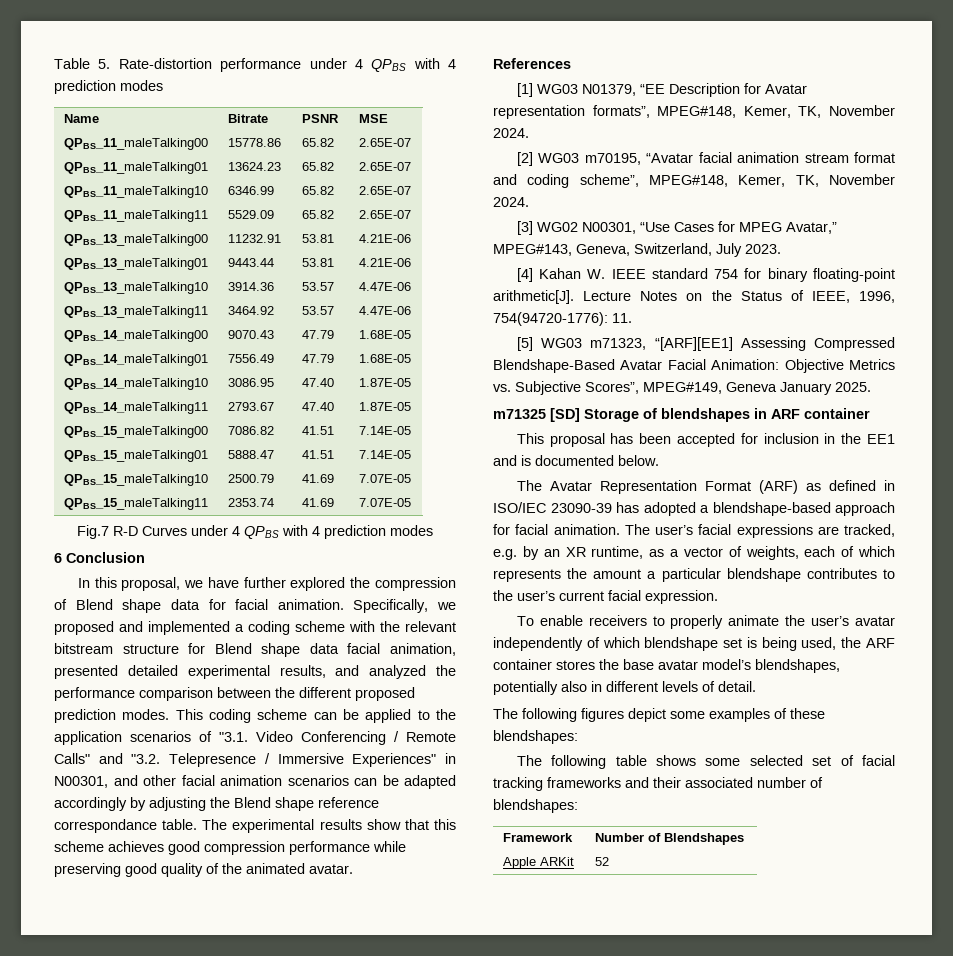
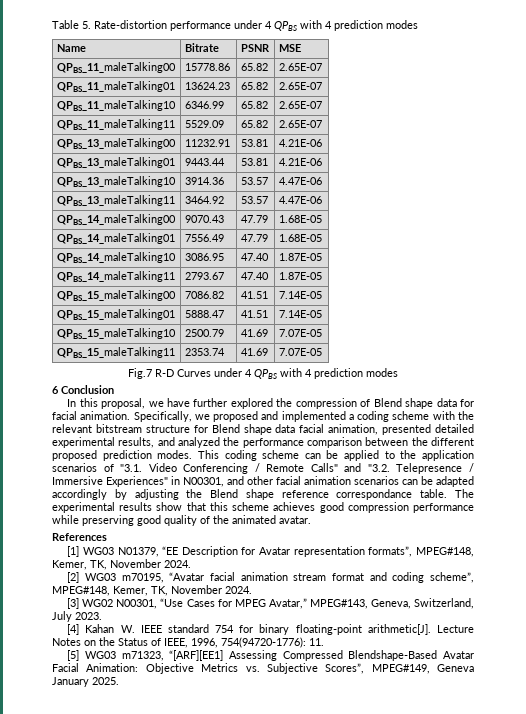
- m71325 [SD] Storage of blendshapes in ARF container
- This proposal has been accepted for inclusion in the EE1 and is documented below.
- The Avatar Representation Format (ARF) as defined in ISO/IEC 23090-39 has adopted a blendshape-based approach for facial animation. The user’s facial expressions are tracked, e.g. by an XR runtime, as a vector of weights, each of which represents the amount a particular blendshape contributes to the user’s current facial expression.
- To enable receivers to properly animate the user’s avatar independently of which blendshape set is being used, the ARF container stores the base avatar model’s blendshapes, potentially also in different levels of detail.
- The following figures depict some examples of these blendshapes:
- The following table shows some selected set of facial tracking frameworks and their associated number of blendshapes:
- Framework | Number of Blendshapes
- Apple ARKit | 52

